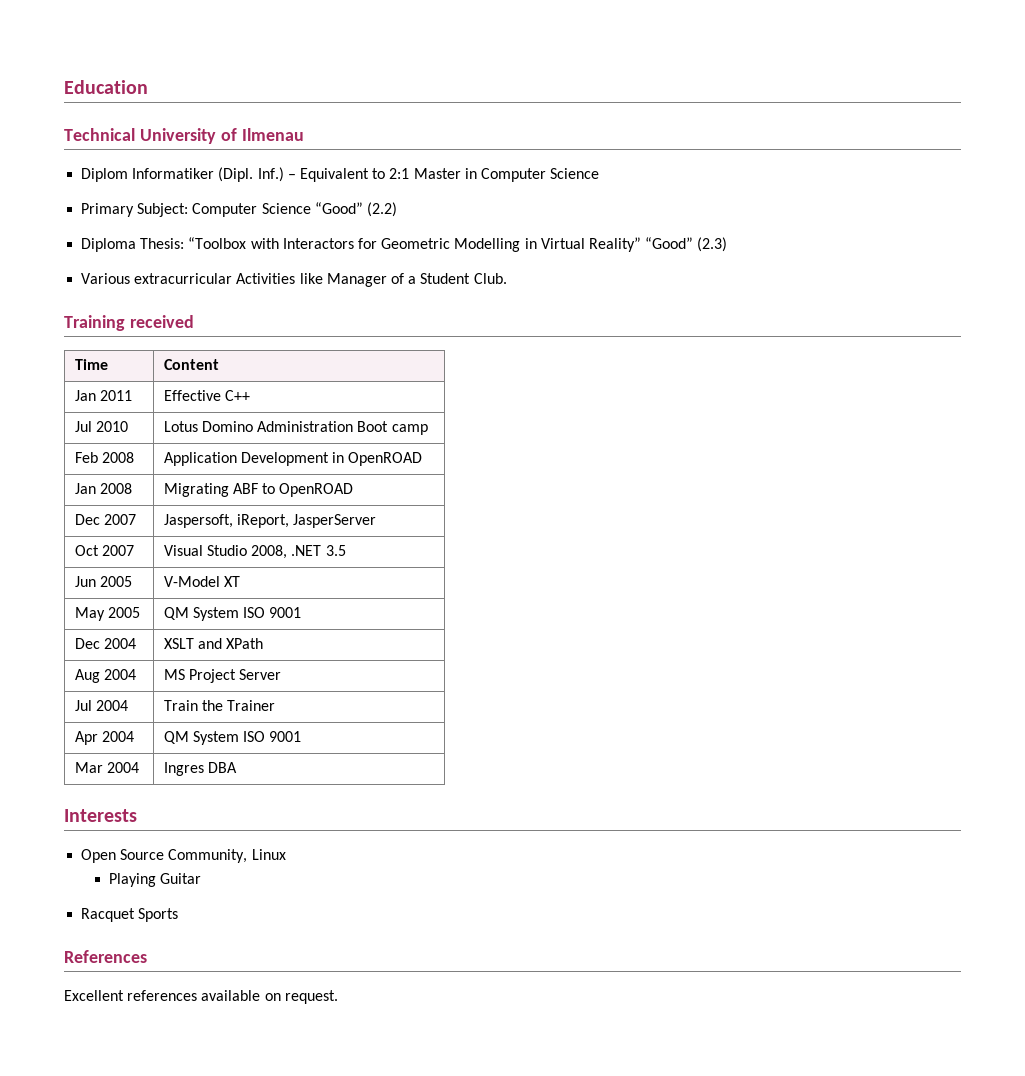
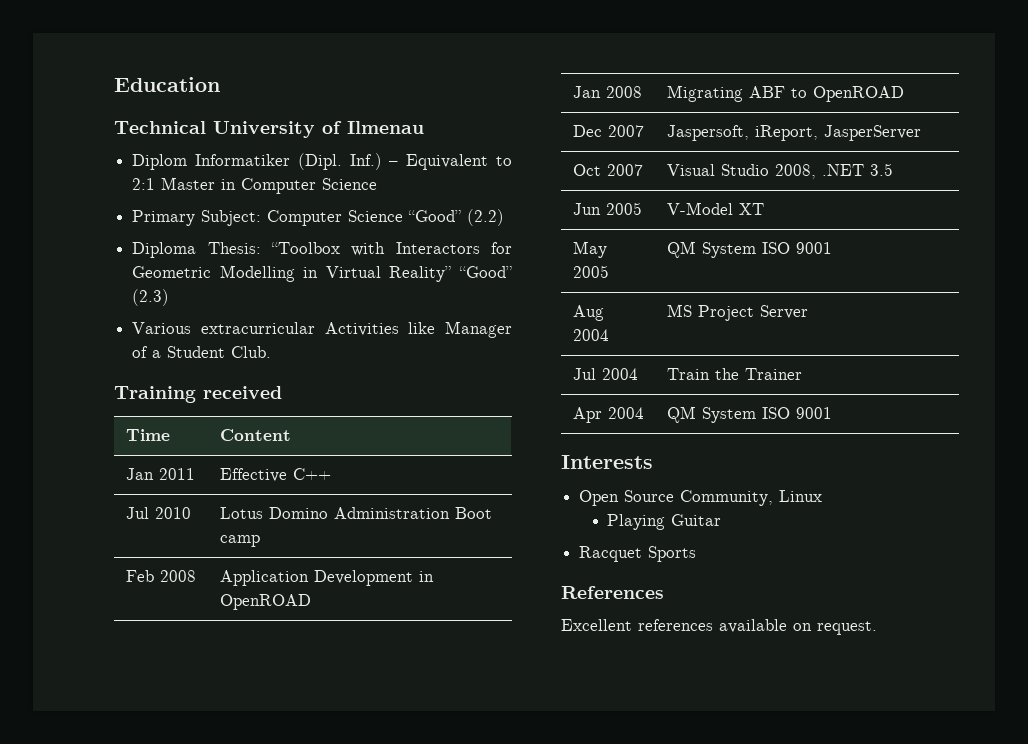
- Dec 2004 | XSLT and XPath
- Mar 2004 | Ingres DBA

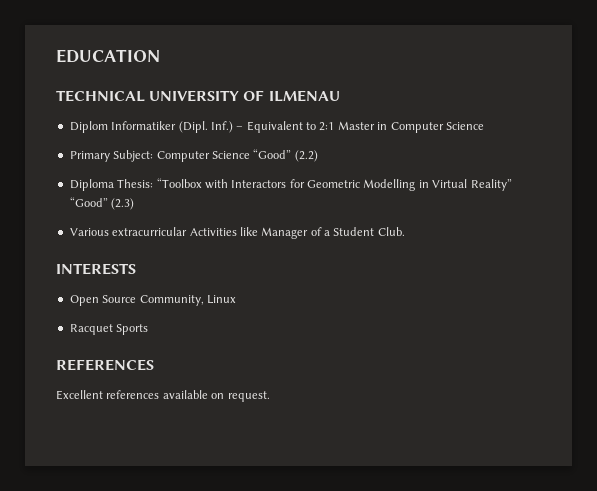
- Education
- Technical University of Ilmenau
+ EDUCATION
+ TECHNICAL UNIVERSITY OF ILMENAU
- Training received
- Time | Content
- Jan 2011 | Effective C++
- Jul 2010 | Lotus Domino Administration Boot camp
- Feb 2008 | Application Development in OpenROAD
- Jan 2008 | Migrating ABF to OpenROAD
- Dec 2007 | Jaspersoft, iReport, JasperServer
- Oct 2007 | Visual Studio 2008, .NET 3.5
- Jun 2005 | V-Model XT
- May 2005 | QM System ISO 9001
- Aug 2004 | MS Project Server
- Jul 2004 | Train the Trainer
- Apr 2004 | QM System ISO 9001
- Interests
+ INTERESTS
- Playing Guitar
- References
+ REFERENCES

